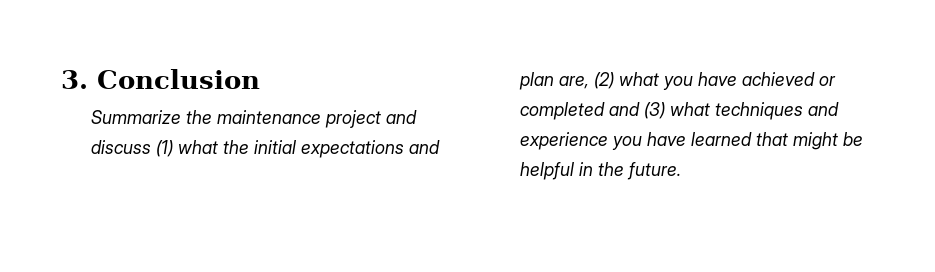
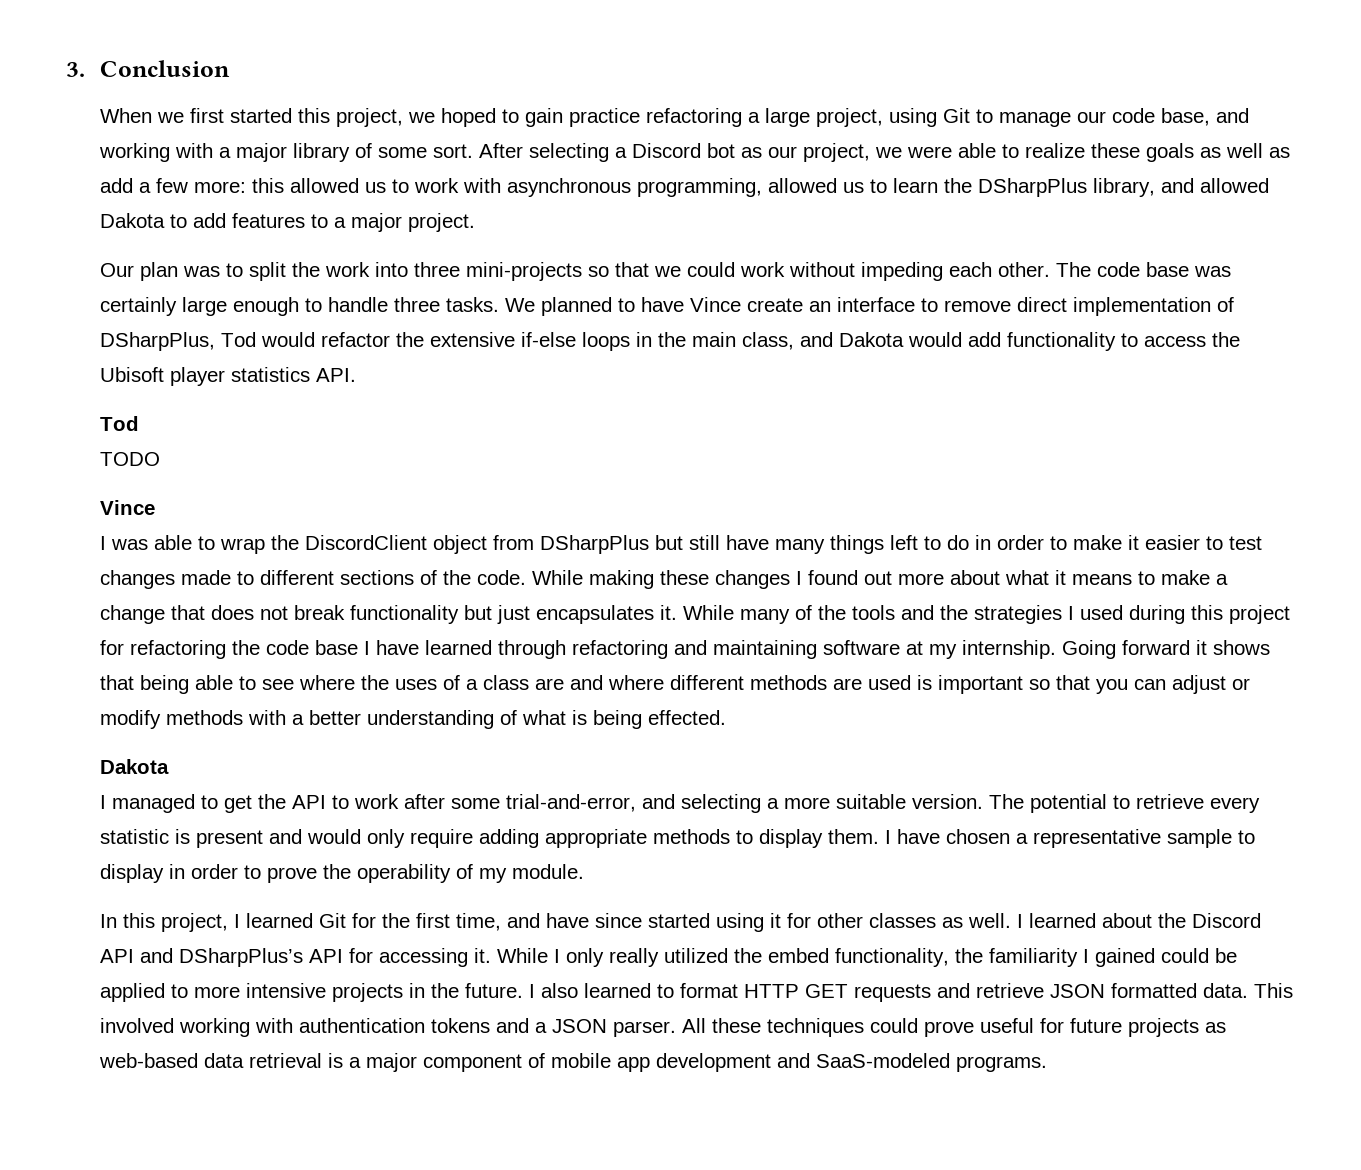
- Summarize the maintenance project and discuss (1) what the initial expectations and plan are, (2) what you have achieved or completed and (3) what techniques and experience you have learned that might be helpful in the future.
+ When we first started this project, we hoped to gain practice refactoring a large project, using Git to manage our code base, and working with a major library of some sort. After selecting a Discord bot as our project, we were able to realize these goals as well as add a few more: this allowed us to work with asynchronous programming, allowed us to learn the DSharpPlus library, and allowed Dakota to add features to a major project.
+ Our plan was to split the work into three mini-projects so that we could work without impeding each other. The code base was certainly large enough to handle three tasks. We planned to have Vince create an interface to remove direct implementation of DSharpPlus, Tod would refactor the extensive if-else loops in the main class, and Dakota would add functionality to access the Ubisoft player statistics API.
+ Tod
+ TODO
+ Vince
+ I was able to wrap the DiscordClient object from DSharpPlus but still have many things left to do in order to make it easier to test changes made to different sections of the code. While making these changes I found out more about what it means to make a change that does not break functionality but just encapsulates it. While many of the tools and the strategies I used during this project for refactoring the code base I have learned through refactoring and maintaining software at my internship. Going forward it shows that being able to see where the uses of a class are and where different methods are used is important so that you can adjust or modify methods with a better understanding of what is being effected.
+ Dakota
+ I managed to get the API to work after some trial-and-error, and selecting a more suitable version. The potential to retrieve every statistic is present and would only require adding appropriate methods to display them. I have chosen a representative sample to display in order to prove the operability of my module.
+ In this project, I learned Git for the first time, and have since started using it for other classes as well. I learned about the Discord API and DSharpPlus’s API for accessing it. While I only really utilized the embed functionality, the familiarity I gained could be applied to more intensive projects in the future. I also learned to format HTTP GET requests and retrieve JSON formatted data. This involved working with authentication tokens and a JSON parser. All these techniques could prove useful for future projects as web-based data retrieval is a major component of mobile app development and SaaS-modeled programs.

